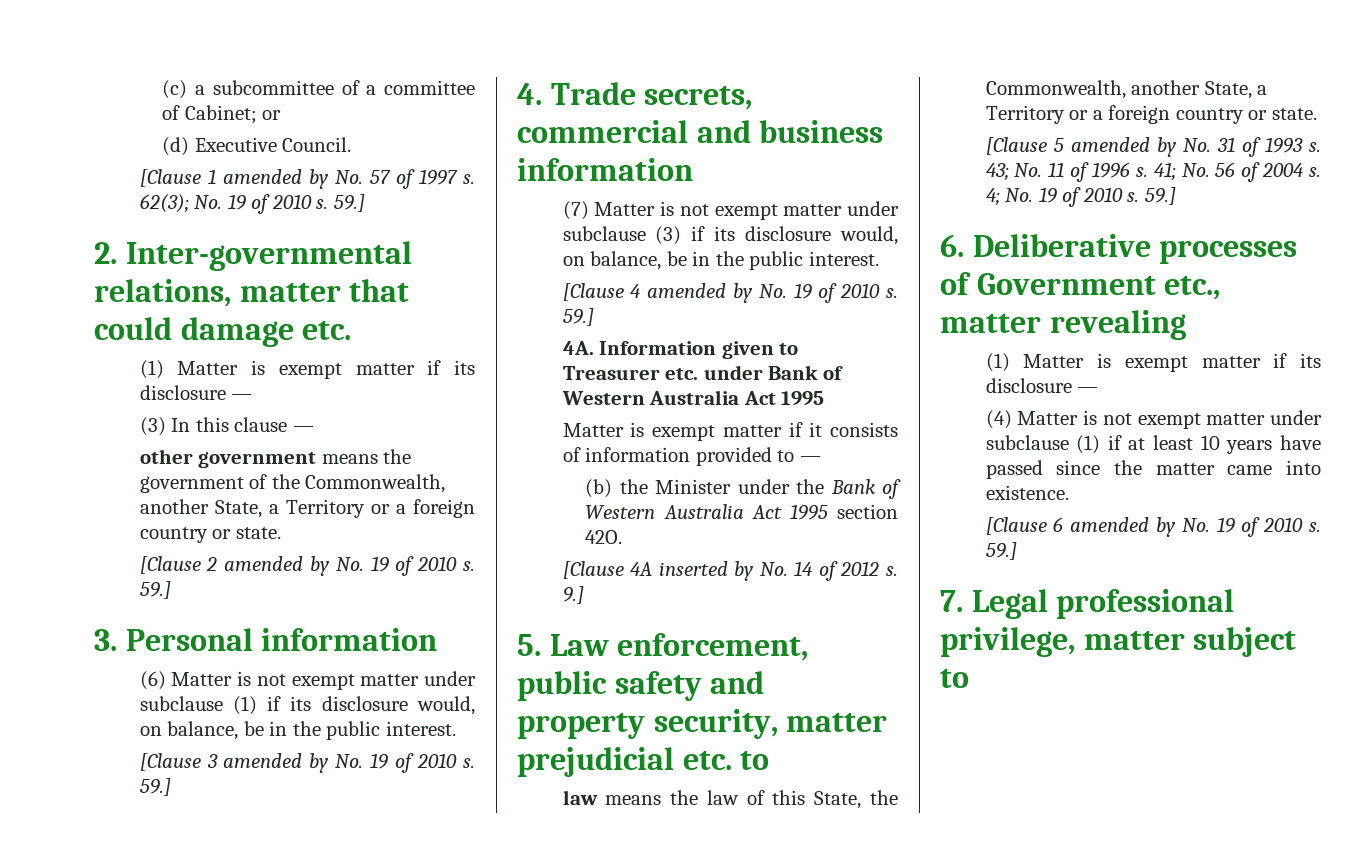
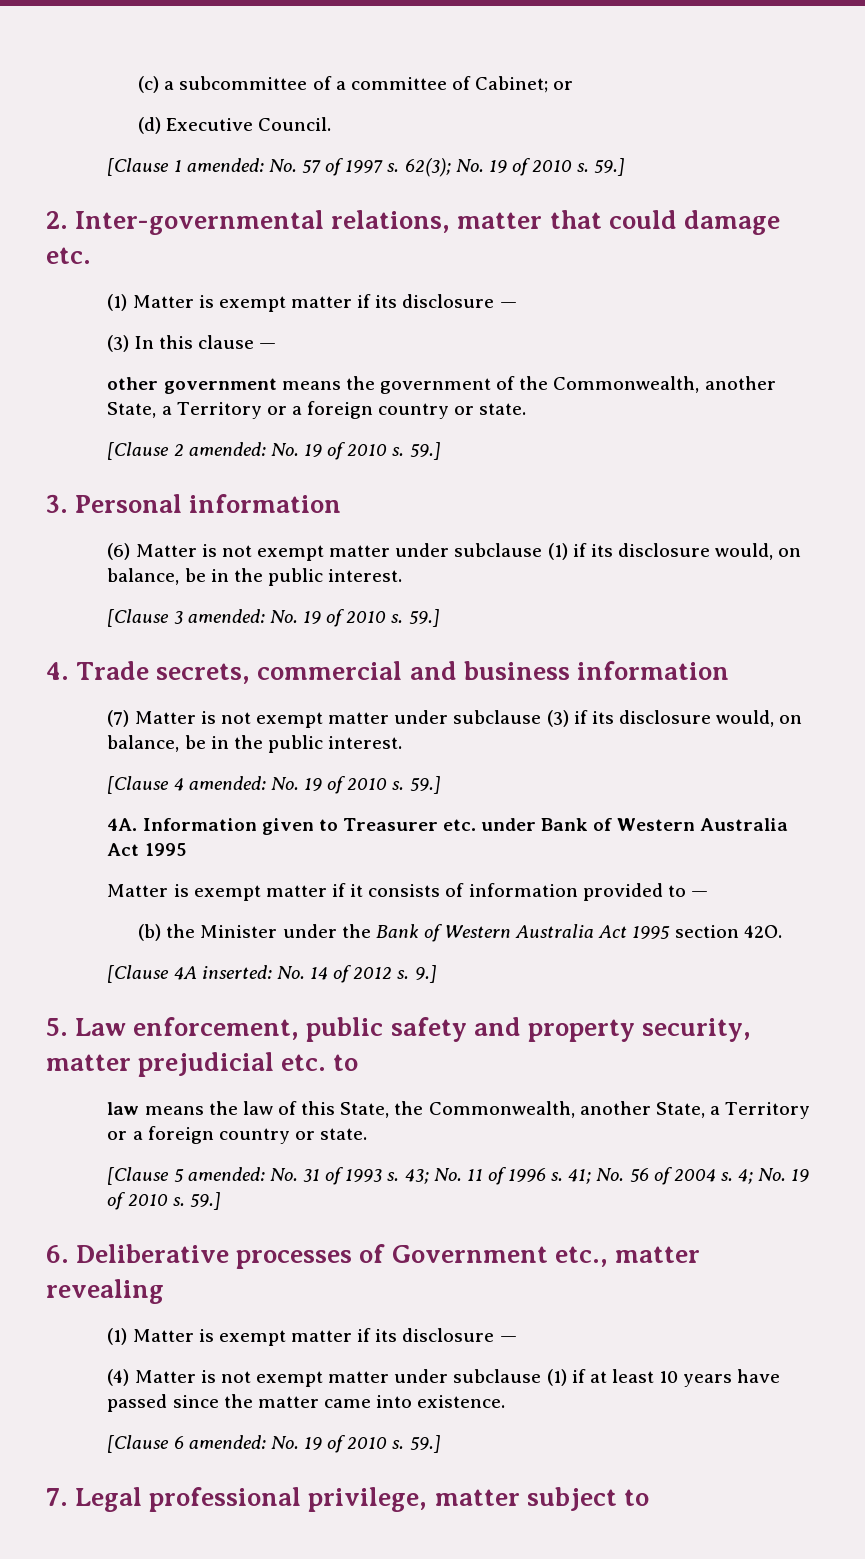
- [Clause 1 amended by No. 57 of 1997 s.
+ [Clause 1 amended: No. 57 of 1997 s.
- [Clause 2 amended by No. 19 of 2010 s.
+ [Clause 2 amended: No. 19 of 2010 s.
- [Clause 3 amended by No. 19 of 2010 s.
+ [Clause 3 amended: No. 19 of 2010 s.
- [Clause 4 amended by No. 19 of 2010 s.
+ [Clause 4 amended: No. 19 of 2010 s.
- [Clause 4A inserted by No. 14 of 2012 s.
+ [Clause 4A inserted: No. 14 of 2012 s.
- [Clause 5 amended by No. 31 of 1993 s.
+ [Clause 5 amended: No. 31 of 1993 s.
- [Clause 6 amended by No. 19 of 2010 s.
+ [Clause 6 amended: No. 19 of 2010 s.

